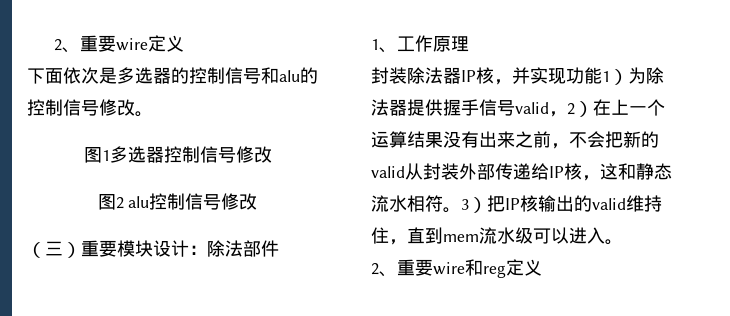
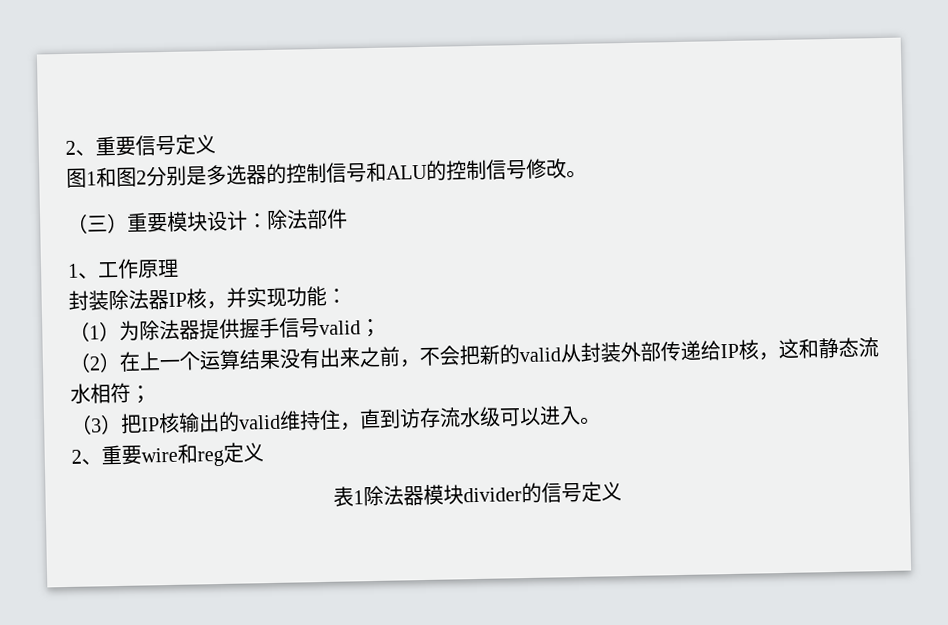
- 2、重要wire定义
- 下面依次是多选器的控制信号和alu的控制信号修改。
+ 2、重要信号定义
+ 图1和图2分别是多选器的控制信号和ALU的控制信号修改。
- 图1多选器控制信号修改
- 图2 alu控制信号修改
- 封装除法器IP核，并实现功能1）为除法器提供握手信号valid，2）在上一个运算结果没有出来之前，不会把新的valid从封装外部传递给IP核，这和静态流水相符。3）把IP核输出的valid维持住，直到mem流水级可以进入。
+ 封装除法器IP核，并实现功能：
+ （1）为除法器提供握手信号valid；
+ （2）在上一个运算结果没有出来之前，不会把新的valid从封装外部传递给IP核，这和静态流水相符；
+ （3）把IP核输出的valid维持住，直到访存流水级可以进入。
+ 表1除法器模块divider的信号定义

